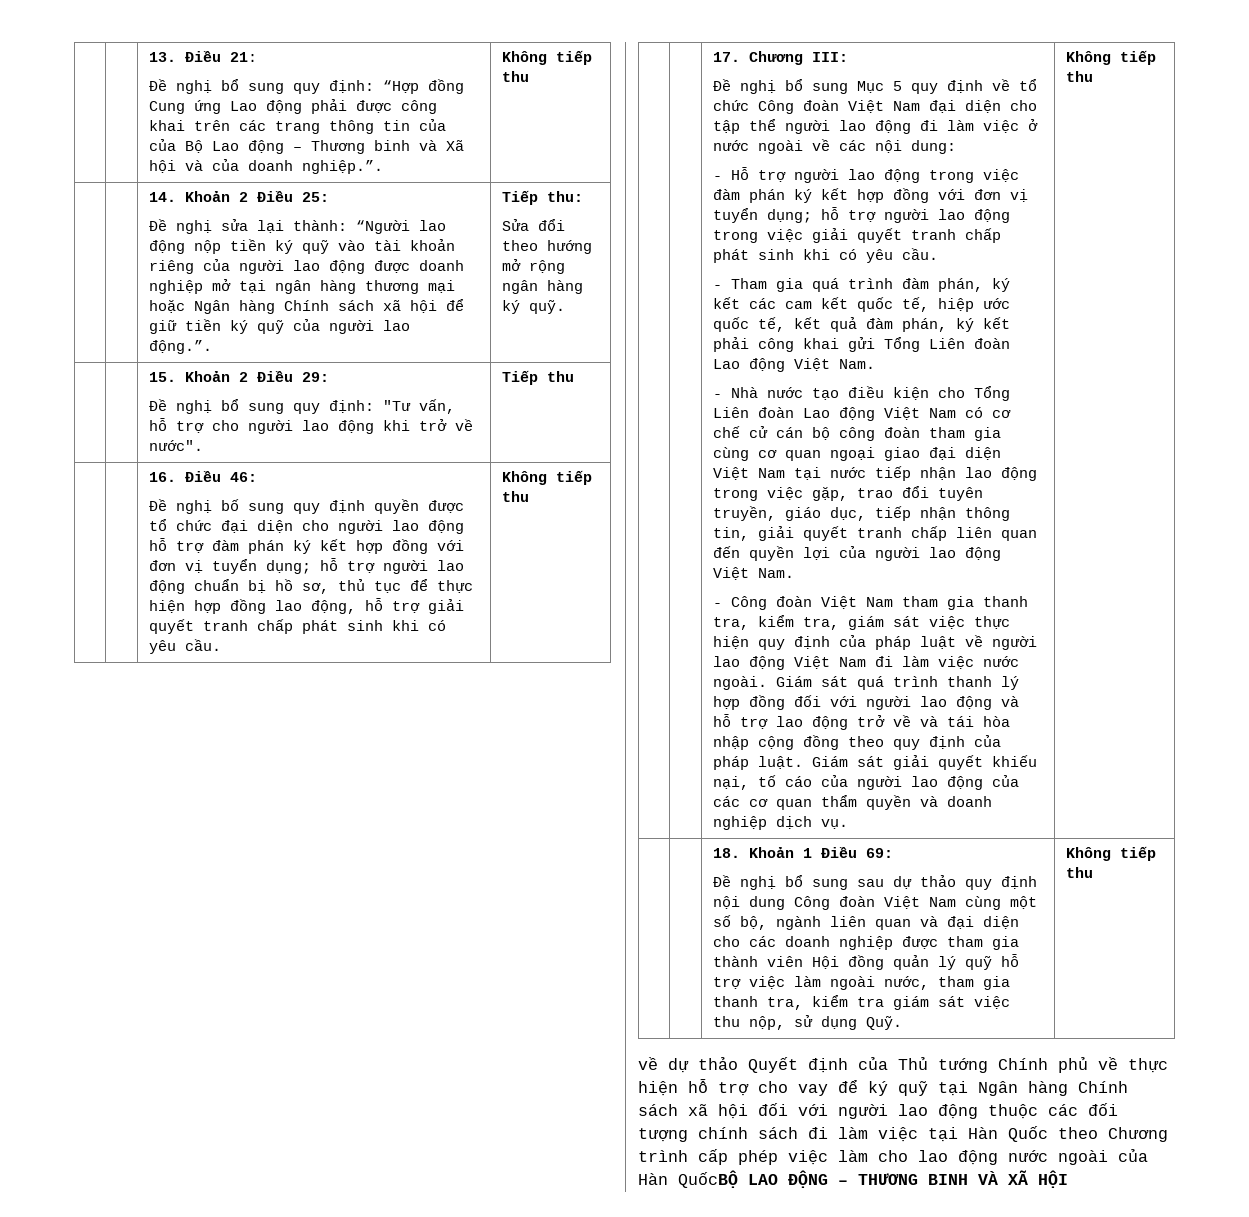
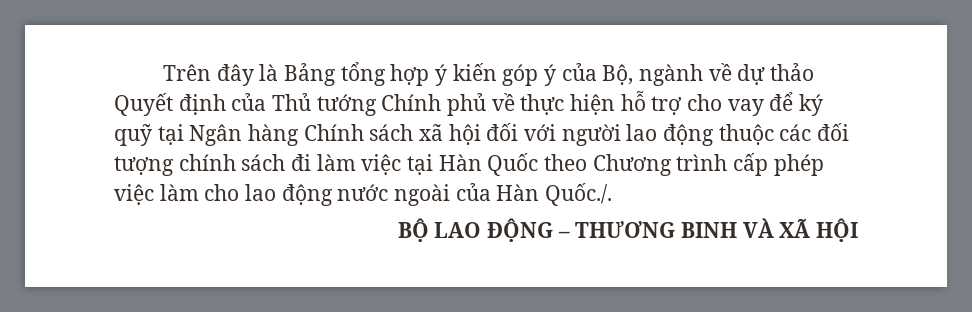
- 13. Điều 21:
- Đề nghị bổ sung quy định: “Hợp đồng Cung ứng Lao động phải được công khai trên các trang thông tin của của Bộ Lao động – Thương binh và Xã hội và của doanh nghiệp.”. | Không tiếp thu
- | | 14. Khoản 2 Điều 25:
- Đề nghị sửa lại thành: “Người lao động nộp tiền ký quỹ vào tài khoản riêng của người lao động được doanh nghiệp mở tại ngân hàng thương mại hoặc Ngân hàng Chính sách xã hội để giữ tiền ký quỹ của người lao động.”. | Tiếp thu:
- Sửa đổi theo hướng mở rộng ngân hàng ký quỹ.
- | | 15. Khoản 2 Điều 29:
- Đề nghị bổ sung quy định: "Tư vấn, hỗ trợ cho người lao động khi trở về nước". | Tiếp thu
- | | 16. Điều 46:
- Đề nghị bố sung quy định quyền được tổ chức đại diện cho người lao động hỗ trợ đàm phán ký kết hợp đồng với đơn vị tuyển dụng; hỗ trợ người lao động chuẩn bị hồ sơ, thủ tục để thực hiện hợp đồng lao động, hỗ trợ giải quyết tranh chấp phát sinh khi có yêu cầu. | Không tiếp thu
- | | 17. Chương III:
- Đề nghị bổ sung Mục 5 quy định về tổ chức Công đoàn Việt Nam đại diện cho tập thể người lao động đi làm việc ở nước ngoài về các nội dung:
- - Hỗ trợ người lao động trong việc đàm phán ký kết hợp đồng với đơn vị tuyển dụng; hỗ trợ người lao động trong việc giải quyết tranh chấp phát sinh khi có yêu cầu.
- - Tham gia quá trình đàm phán, ký kết các cam kết quốc tế, hiệp ước quốc tế, kết quả đàm phán, ký kết phải công khai gửi Tổng Liên đoàn Lao động Việt Nam.
- - Nhà nước tạo điều kiện cho Tổng Liên đoàn Lao động Việt Nam có cơ chế cử cán bộ công đoàn tham gia cùng cơ quan ngoại giao đại diện Việt Nam tại nước tiếp nhận lao động trong việc gặp, trao đổi tuyên truyền, giáo dục, tiếp nhận thông tin, giải quyết tranh chấp liên quan đến quyền lợi của người lao động Việt Nam.
- - Công đoàn Việt Nam tham gia thanh tra, kiểm tra, giám sát việc thực hiện quy định của pháp luật về người lao động Việt Nam đi làm việc nước ngoài. Giám sát quá trình thanh lý hợp đồng đối với người lao động và hỗ trợ lao động trở về và tái hòa nhập cộng đồng theo quy định của pháp luật. Giám sát giải quyết khiếu nại, tố cáo của người lao động của các cơ quan thẩm quyền và doanh nghiệp dịch vụ. | Không tiếp thu
- | | 18. Khoản 1 Điều 69:
- Đề nghị bổ sung sau dự thảo quy định nội dung Công đoàn Việt Nam cùng một số bộ, ngành liên quan và đại diện cho các doanh nghiệp được tham gia thành viên Hội đồng quản lý quỹ hỗ trợ việc làm ngoài nước, tham gia thanh tra, kiểm tra giám sát việc thu nộp, sử dụng Quỹ. | Không tiếp thu
- về dự thảo Quyết định của Thủ tướng Chính phủ về thực hiện hỗ trợ cho vay để ký quỹ tại Ngân hàng Chính sách xã hội đối với người lao động thuộc các đối tượng chính sách đi làm việc tại Hàn Quốc theo Chương trình cấp phép việc làm cho lao động nước ngoài của Hàn QuốcBỘ LAO ĐỘNG – THƯƠNG BINH VÀ XÃ HỘI
+ Trên đây là Bảng tổng hợp ý kiến góp ý của Bộ, ngành về dự thảo Quyết định của Thủ tướng Chính phủ về thực hiện hỗ trợ cho vay để ký quỹ tại Ngân hàng Chính sách xã hội đối với người lao động thuộc các đối tượng chính sách đi làm việc tại Hàn Quốc theo Chương trình cấp phép việc làm cho lao động nước ngoài của Hàn Quốc./.
+ BỘ LAO ĐỘNG – THƯƠNG BINH VÀ XÃ HỘI

